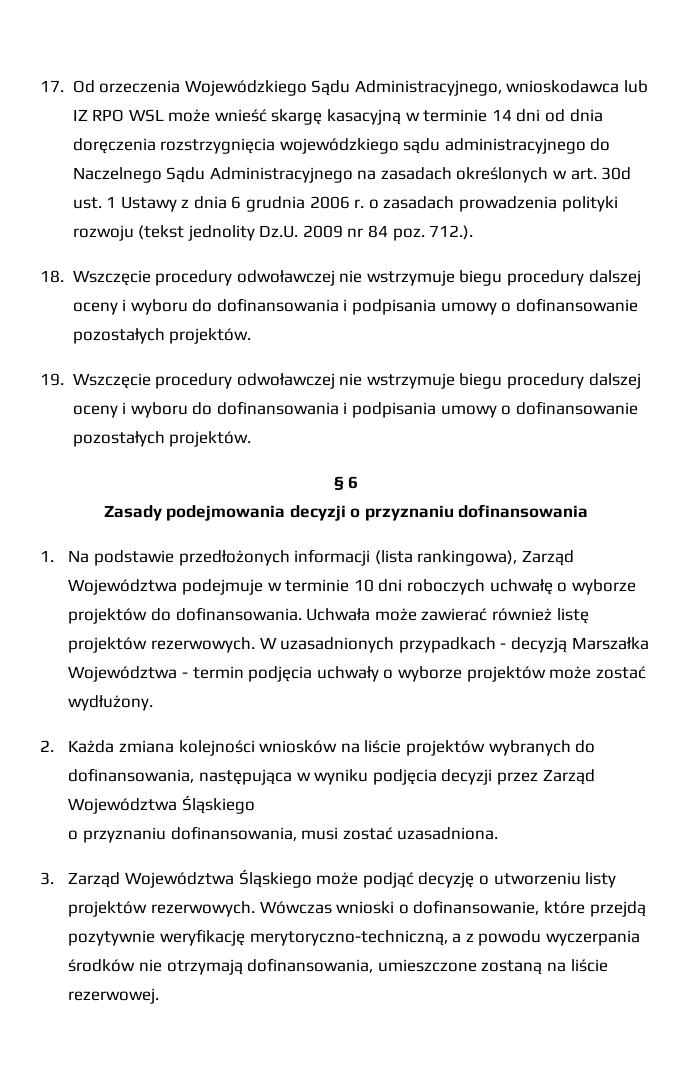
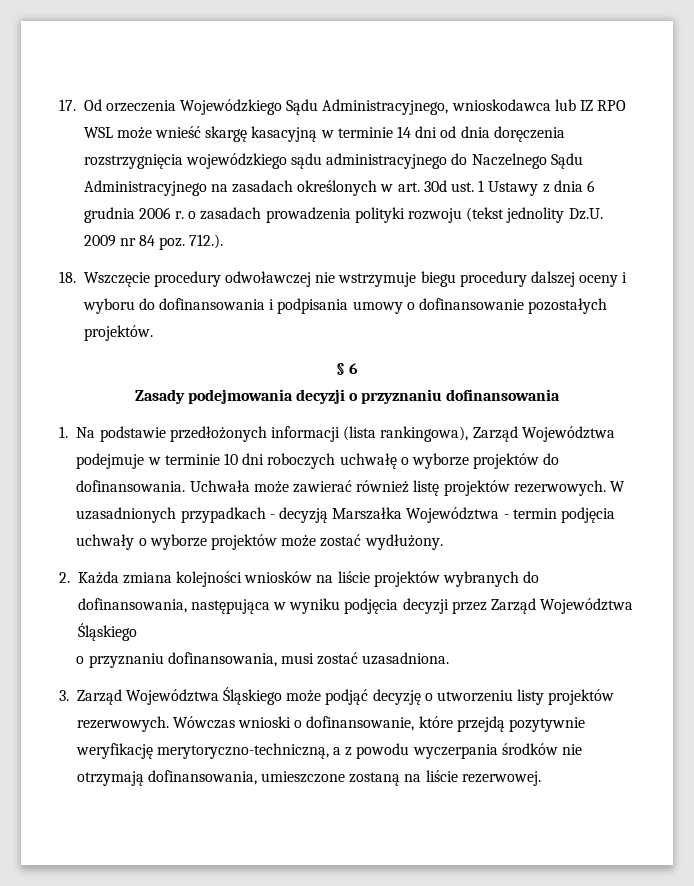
- 19. Wszczęcie procedury odwoławczej nie wstrzymuje biegu procedury dalszej oceny i wyboru do dofinansowania i podpisania umowy o dofinansowanie pozostałych projektów.

